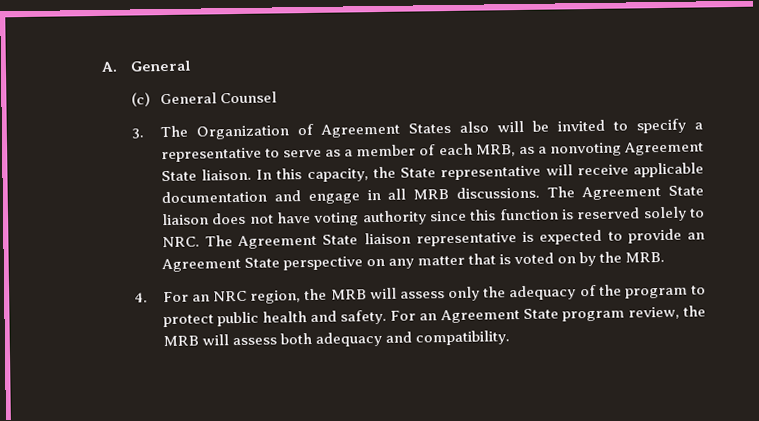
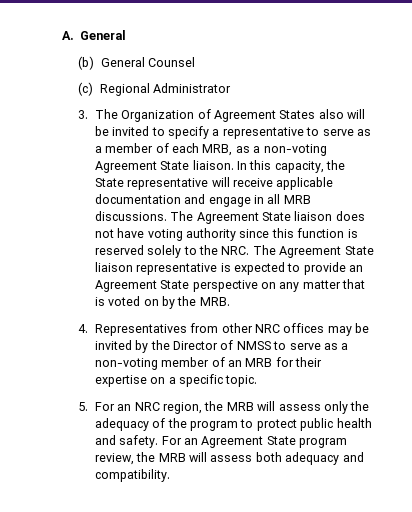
- (c) General Counsel
+ (b) General Counsel
+ (c) Regional Administrator
- 3. The Organization of Agreement States also will be invited to specify a representative to serve as a member of each MRB, as a nonvoting Agreement State liaison.
+ 3. The Organization of Agreement States also will be invited to specify a representative to serve as a member of each MRB, as a non-voting Agreement State liaison.
- The Agreement State liaison does not have voting authority since this function is reserved solely to NRC. The Agreement State liaison representative is expected to provide an Agreement State perspective on any matter that is voted on by the MRB.
+ The Agreement State liaison does not have voting authority since this function is reserved solely to the NRC. The Agreement State liaison representative is expected to provide an Agreement State perspective on any matter that is voted on by the MRB.
- 4. For an NRC region, the MRB will assess only the adequacy of the program to protect public health and safety.
+ 4. Representatives from other NRC offices may be invited by the Director of NMSS to serve as a non-voting member of an MRB for their expertise on a specific topic.
+ 5. For an NRC region, the MRB will assess only the adequacy of the program to protect public health and safety.

